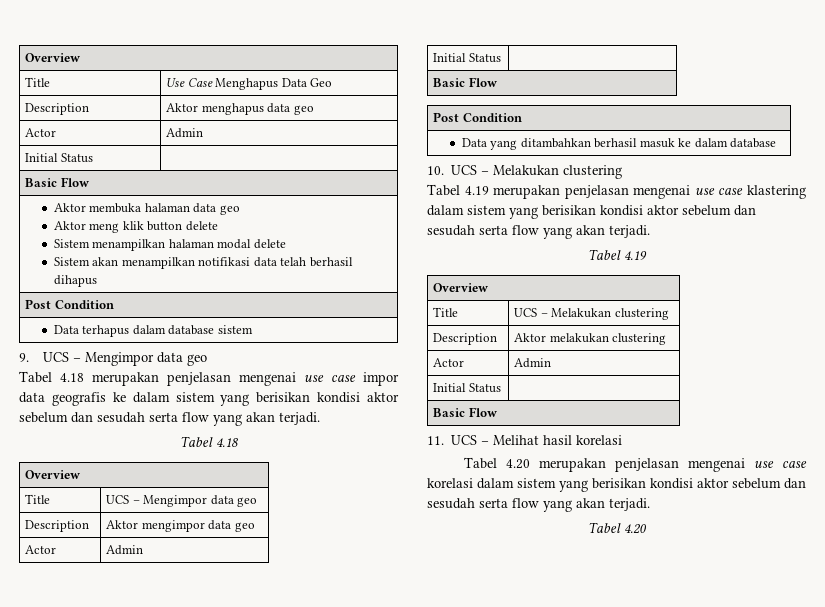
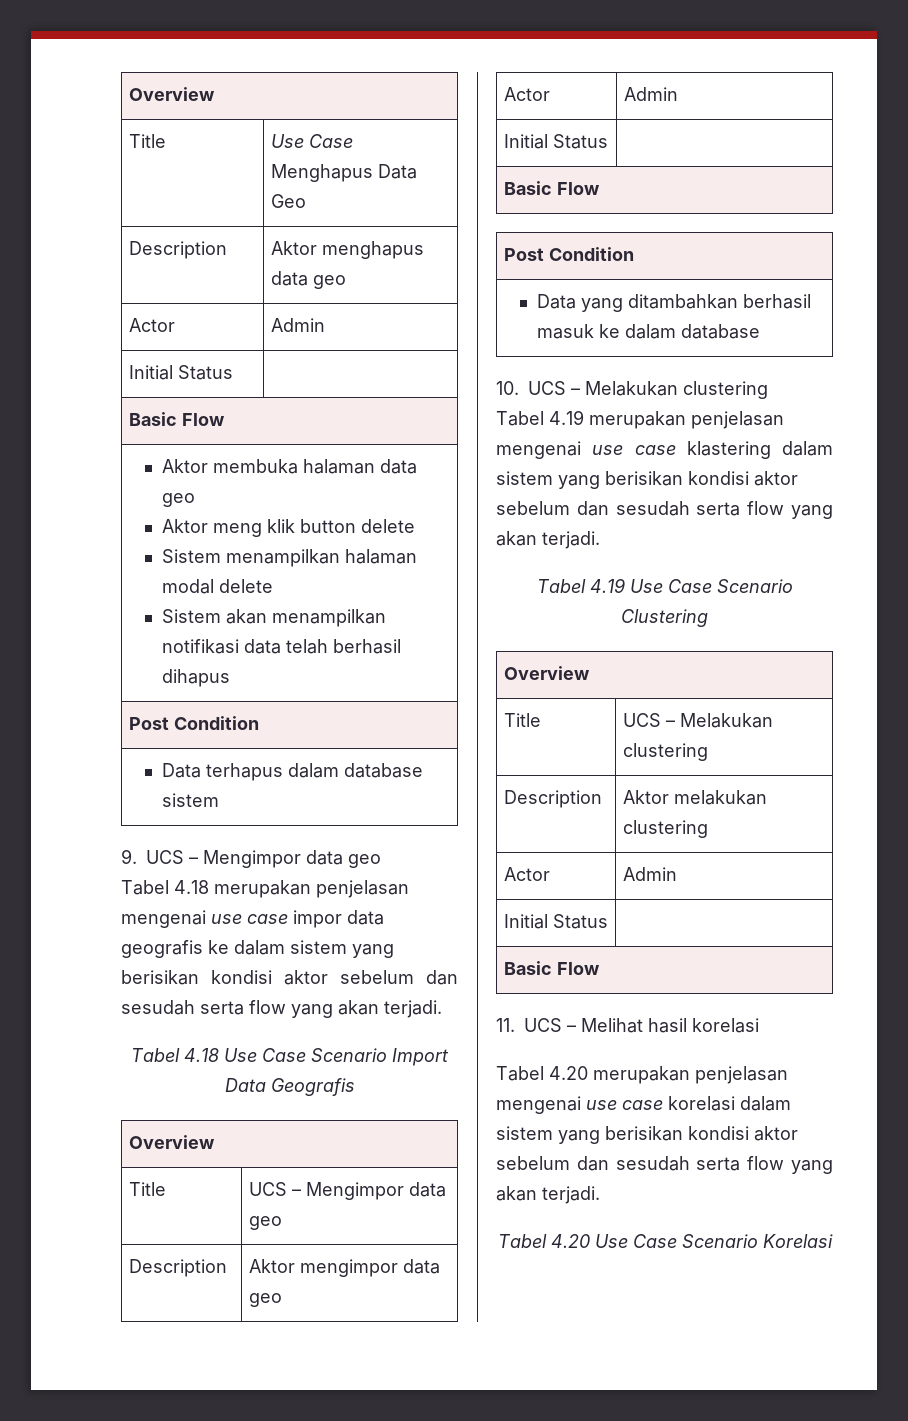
  Tabel 4.18 merupakan penjelasan mengenai use case impor data geografis ke dalam sistem yang berisikan kondisi aktor sebelum dan sesudah serta flow yang akan terjadi.
- Tabel 4.18
+ Tabel 4.18 Use Case Scenario Import Data Geografis
  Tabel 4.19 merupakan penjelasan mengenai use case klastering dalam sistem yang berisikan kondisi aktor sebelum dan sesudah serta flow yang akan terjadi.
- Tabel 4.19
+ Tabel 4.19 Use Case Scenario Clustering
  Tabel 4.20 merupakan penjelasan mengenai use case korelasi dalam sistem yang berisikan kondisi aktor sebelum dan sesudah serta flow yang akan terjadi.
- Tabel 4.20
+ Tabel 4.20 Use Case Scenario Korelasi

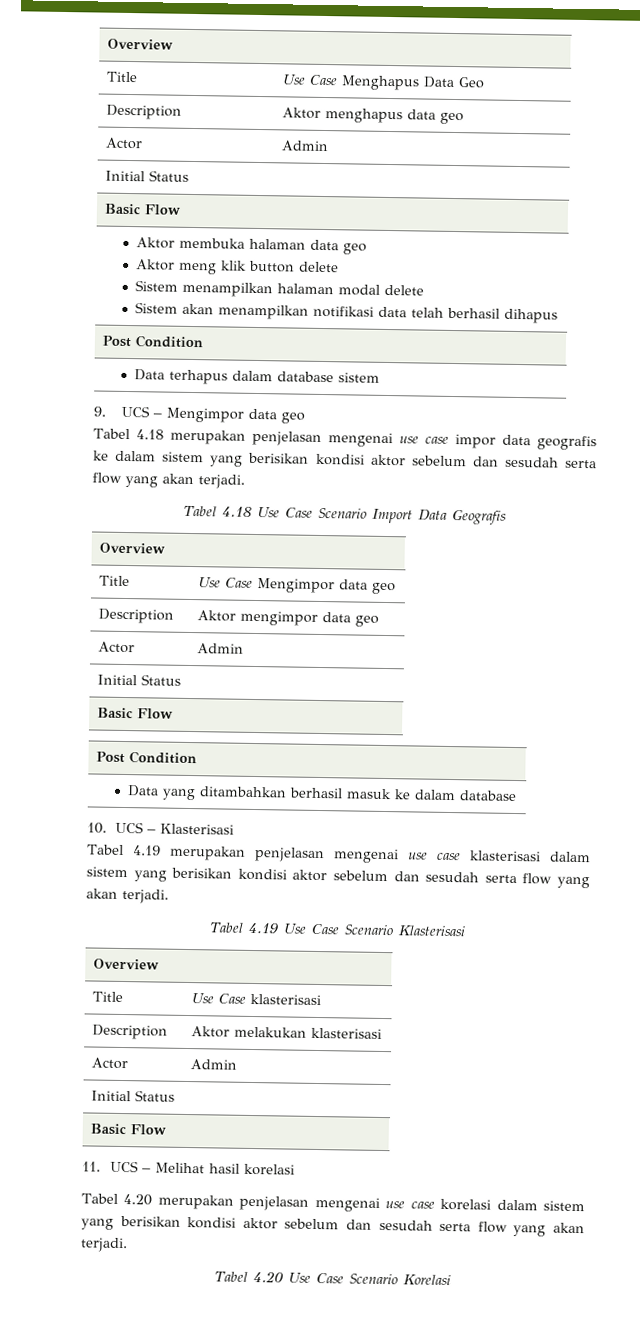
- Title | UCS – Mengimpor data geo
+ Title | Use Case Mengimpor data geo
- 10. UCS – Melakukan clustering
+ 10. UCS – Klasterisasi
- Tabel 4.19 merupakan penjelasan mengenai use case klastering dalam sistem yang berisikan kondisi aktor sebelum dan sesudah serta flow yang akan terjadi.
+ Tabel 4.19 merupakan penjelasan mengenai use case klasterisasi dalam sistem yang berisikan kondisi aktor sebelum dan sesudah serta flow yang akan terjadi.
- Tabel 4.19 Use Case Scenario Clustering
+ Tabel 4.19 Use Case Scenario Klasterisasi
  Overview
- Title | UCS – Melakukan clustering
+ Title | Use Case klasterisasi
- Description | Aktor melakukan clustering
+ Description | Aktor melakukan klasterisasi

